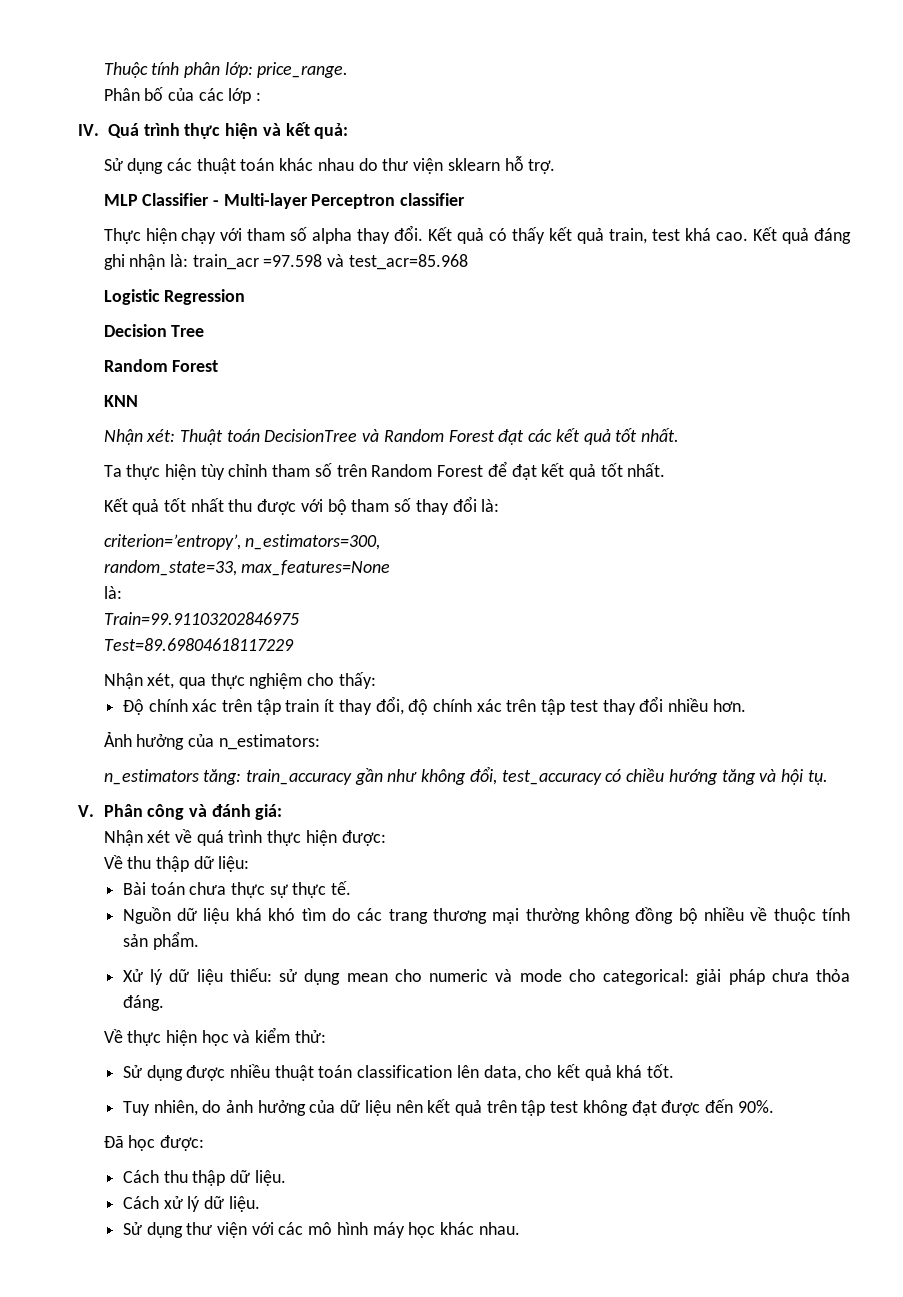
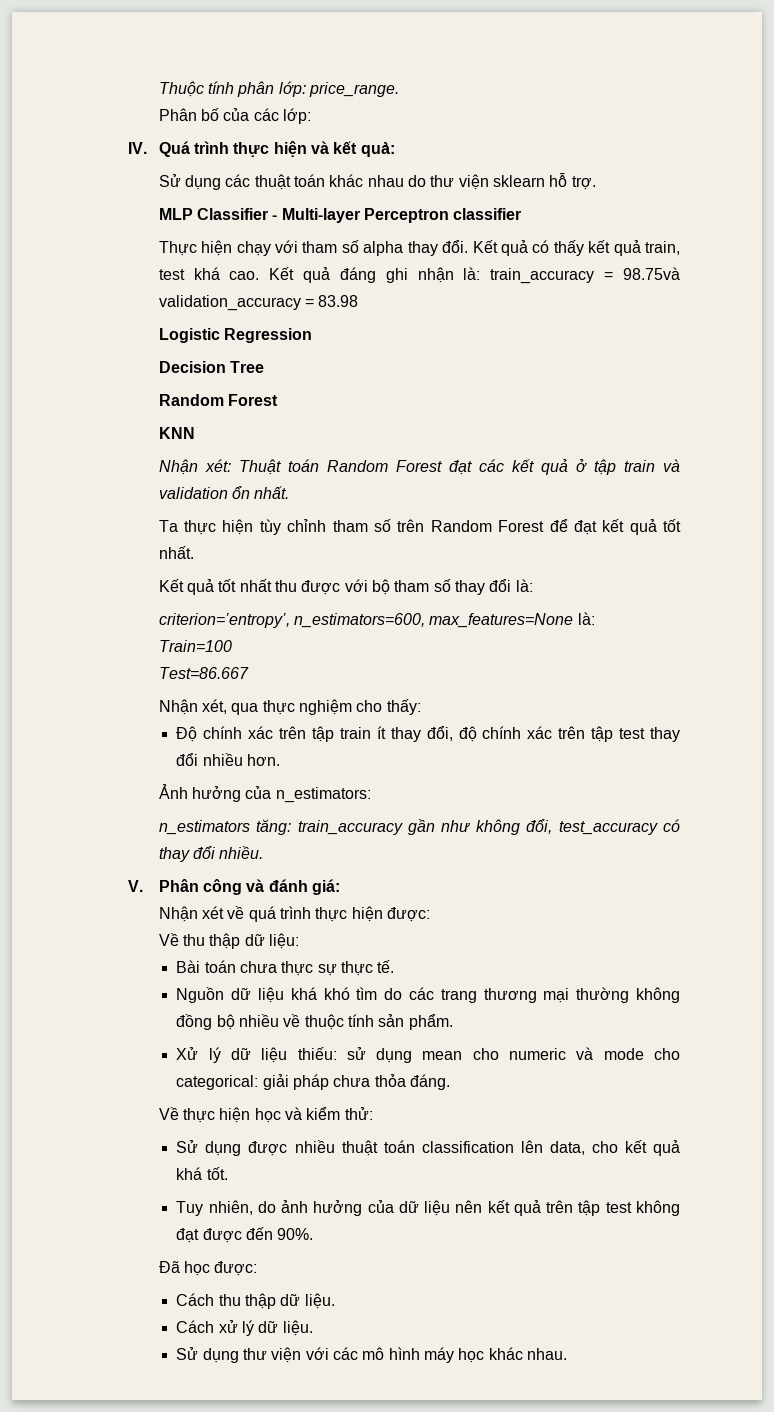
- Phân bố của các lớp :
+ Phân bố của các lớp:
- Kết quả đáng ghi nhận là: train_acr =97.598 và test_acr=85.968
+ Kết quả đáng ghi nhận là: train_accuracy = 98.75và validation_accuracy = 83.98
- Nhận xét: Thuật toán DecisionTree và Random Forest đạt các kết quả tốt nhất.
+ Nhận xét: Thuật toán Random Forest đạt các kết quả ở tập train và validation ổn nhất.
- criterion=’entropy’, n_estimators=300,
- random_state=33, max_features=None
- là:
- Train=99.91103202846975
- Test=89.69804618117229
+ criterion=’entropy’, n_estimators=600, max_features=None là:
+ Train=100
+ Test=86.667
- n_estimators tăng: train_accuracy gần như không đổi, test_accuracy có chiều hướng tăng và hội tụ.
+ n_estimators tăng: train_accuracy gần như không đổi, test_accuracy có thay đổi nhiều.

